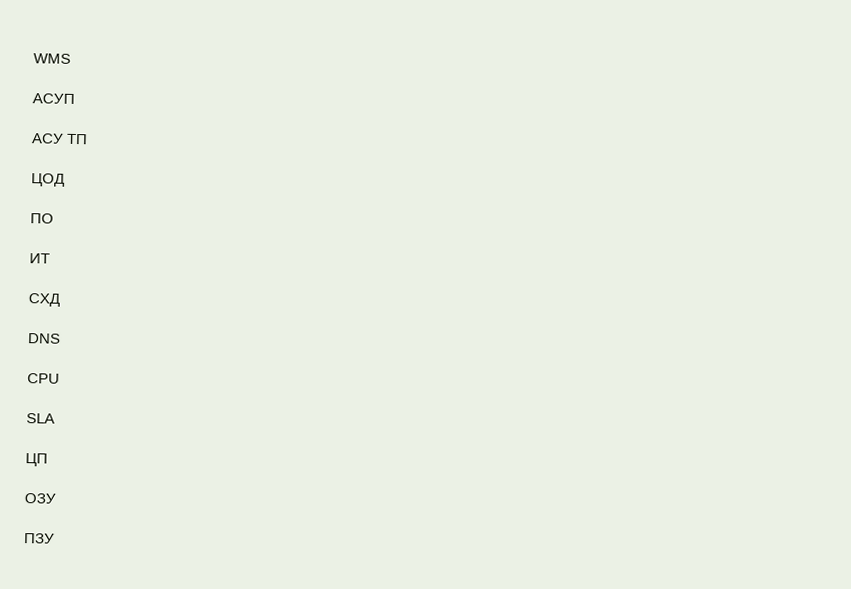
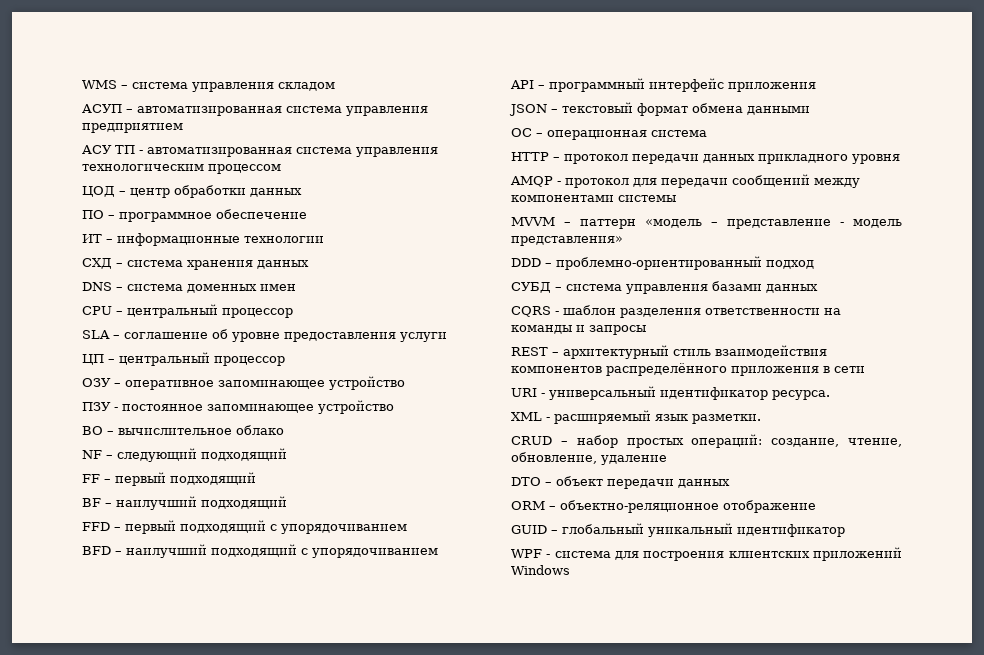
- WMS
- АСУП
- АСУ ТП
- ЦОД
- ПО
- ИТ
- СХД
- DNS
- CPU
- SLA
- ЦП
- ОЗУ
- ПЗУ
+ WMS – система управления складом
+ АСУП – автоматизированная система управления предприятием
+ АСУ ТП - автоматизированная система управления технологическим процессом
+ ЦОД – центр обработки данных
+ ПО – программное обеспечение
+ ИТ – информационные технологии
+ СХД – система хранения данных
+ DNS – система доменных имен
+ CPU – центральный процессор
+ SLA – соглашение об уровне предоставления услуги
+ ЦП – центральный процессор
+ ОЗУ – оперативное запоминающее устройство
+ ПЗУ - постоянное запоминающее устройство
+ ВО – вычислительное облако
+ NF – следующий подходящий
+ FF – первый подходящий
+ BF – наилучший подходящий
+ FFD – первый подходящий с упорядочиванием
+ BFD – наилучший подходящий с упорядочиванием
+ API – программный интерфейс приложения
+ JSON – текстовый формат обмена данными
+ ОС – операционная система
+ HTTP – протокол передачи данных прикладного уровня
+ AMQP - протокол для передачи сообщений между компонентами системы
+ MVVM – паттерн «модель – представление - модель представления»
+ DDD – проблемно-ориентированный подход
+ СУБД – система управления базами данных
+ CQRS - шаблон разделения ответственности на команды и запросы
+ REST – архитектурный стиль взаимодействия компонентов распределённого приложения в сети
+ URI - универсальный идентификатор ресурса.
+ XML - расширяемый язык разметки.
+ CRUD – набор простых операций: создание, чтение, обновление, удаление
+ DTO – объект передачи данных
+ ORM – объектно-реляционное отображение
+ GUID – глобальный уникальный идентификатор
+ WPF - система для построения клиентских приложений Windows

